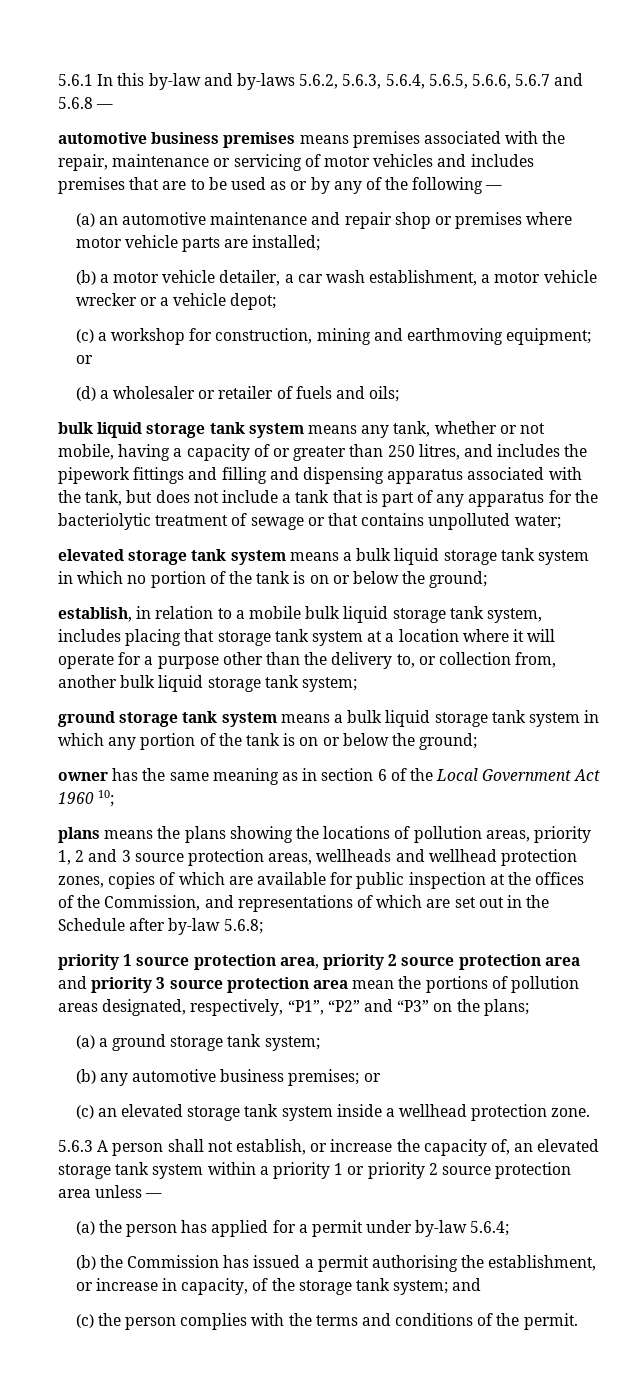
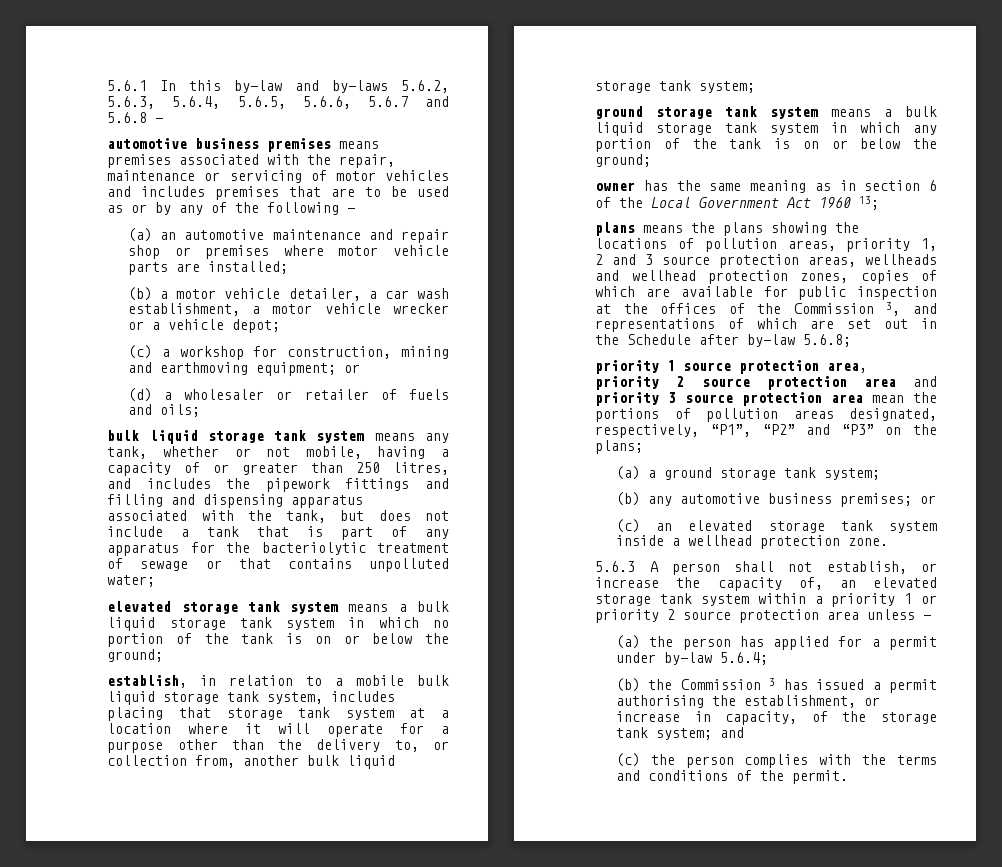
- owner has the same meaning as in section 6 of the Local Government Act 1960 10;
+ owner has the same meaning as in section 6 of the Local Government Act 1960 13;
- plans means the plans showing the locations of pollution areas, priority 1, 2 and 3 source protection areas, wellheads and wellhead protection zones, copies of which are available for public inspection at the offices of the Commission, and representations of which are set out in the Schedule after by-law 5.6.8;
+ plans means the plans showing the locations of pollution areas, priority 1, 2 and 3 source protection areas, wellheads and wellhead protection zones, copies of which are available for public inspection at the offices of the Commission 3, and representations of which are set out in the Schedule after by-law 5.6.8;
- (b) the Commission has issued a permit authorising the establishment, or increase in capacity, of the storage tank system; and
+ (b) the Commission 3 has issued a permit authorising the establishment, or increase in capacity, of the storage tank system; and

